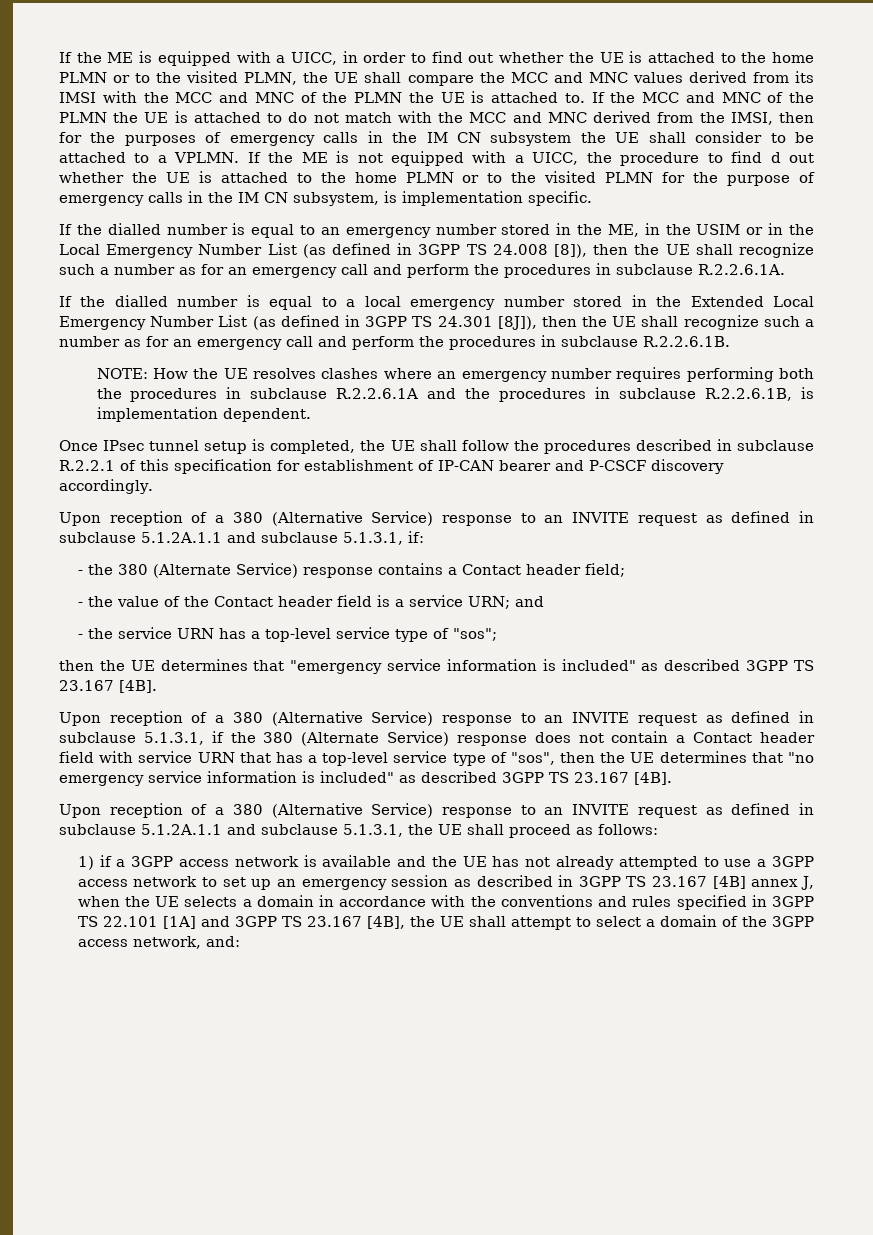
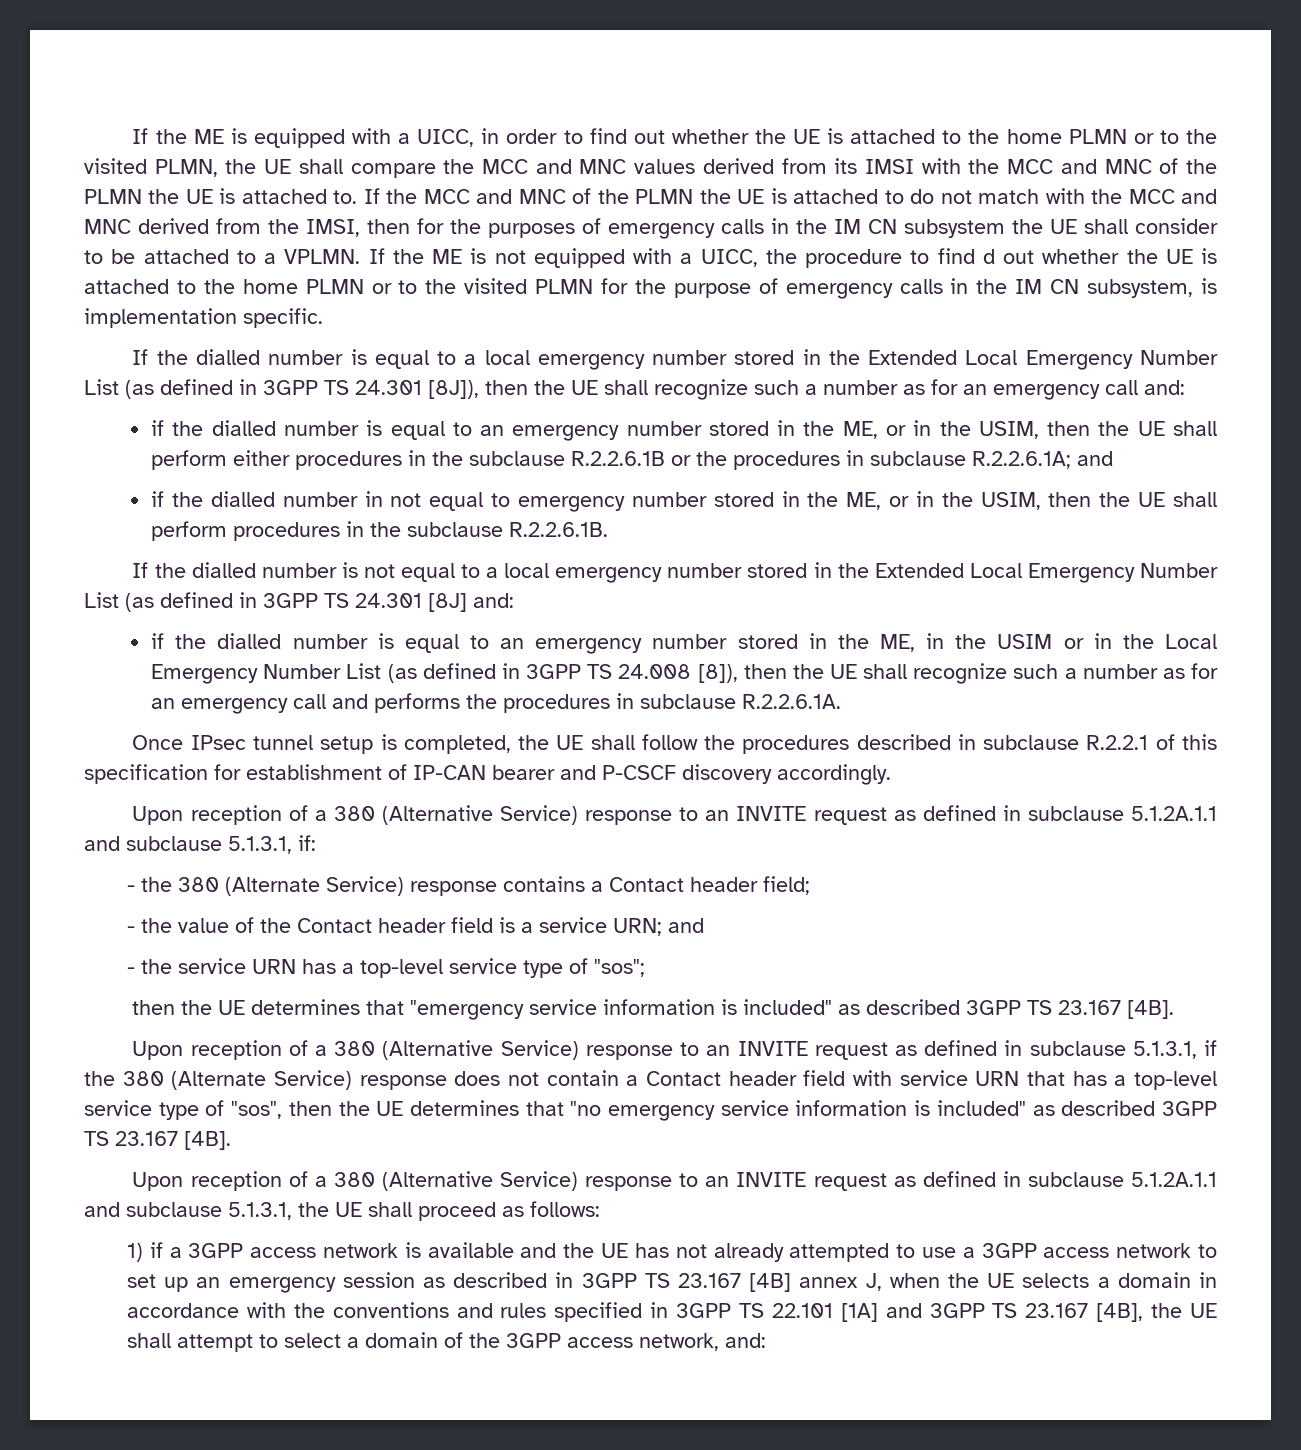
- If the dialled number is equal to an emergency number stored in the ME, in the USIM or in the Local Emergency Number List (as defined in 3GPP TS 24.008 [8]), then the UE shall recognize such a number as for an emergency call and perform the procedures in subclause R.2.2.6.1A.
+ If the dialled number is equal to a local emergency number stored in the Extended Local Emergency Number List (as defined in 3GPP TS 24.301 [8J]), then the UE shall recognize such a number as for an emergency call and:
+ if the dialled number is equal to an emergency number stored in the ME, or in the USIM, then the UE shall perform either procedures in the subclause R.2.2.6.1B or the procedures in subclause R.2.2.6.1A; and
+ if the dialled number in not equal to emergency number stored in the ME, or in the USIM, then the UE shall perform procedures in the subclause R.2.2.6.1B.
+ If the dialled number is not equal to a local emergency number stored in the Extended Local Emergency Number List (as defined in 3GPP TS 24.301 [8J] and:
+ if the dialled number is equal to an emergency number stored in the ME, in the USIM or in the Local Emergency Number List (as defined in 3GPP TS 24.008 [8]), then the UE shall recognize such a number as for an emergency call and performs the procedures in subclause R.2.2.6.1A.
- If the dialled number is equal to a local emergency number stored in the Extended Local Emergency Number List (as defined in 3GPP TS 24.301 [8J]), then the UE shall recognize such a number as for an emergency call and perform the procedures in subclause R.2.2.6.1B.
- NOTE: How the UE resolves clashes where an emergency number requires performing both the procedures in subclause R.2.2.6.1A and the procedures in subclause R.2.2.6.1B, is implementation dependent.

